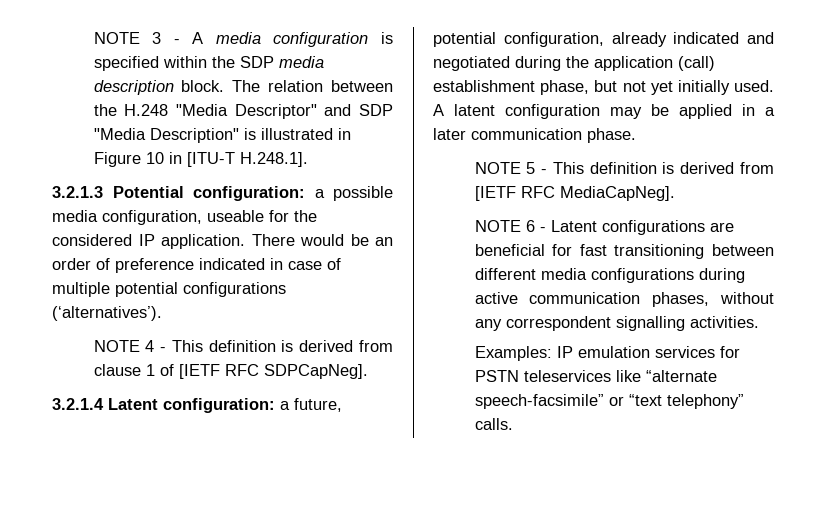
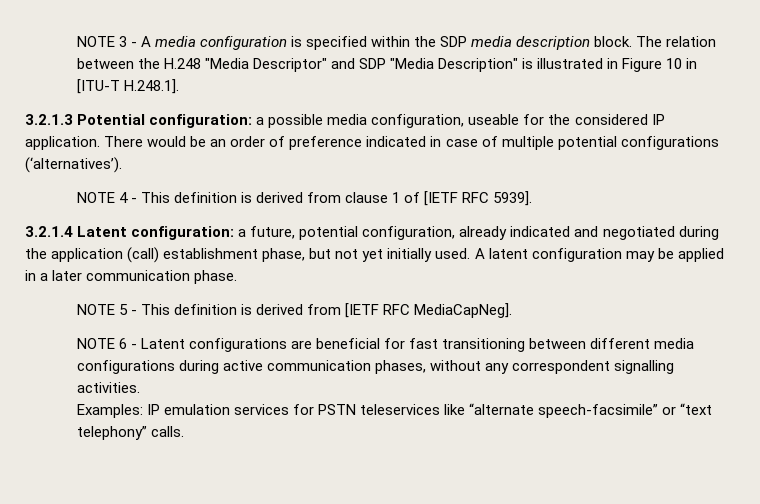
- NOTE 4 - This definition is derived from clause 1 of [IETF RFC SDPCapNeg].
+ NOTE 4 - This definition is derived from clause 1 of [IETF RFC 5939].

